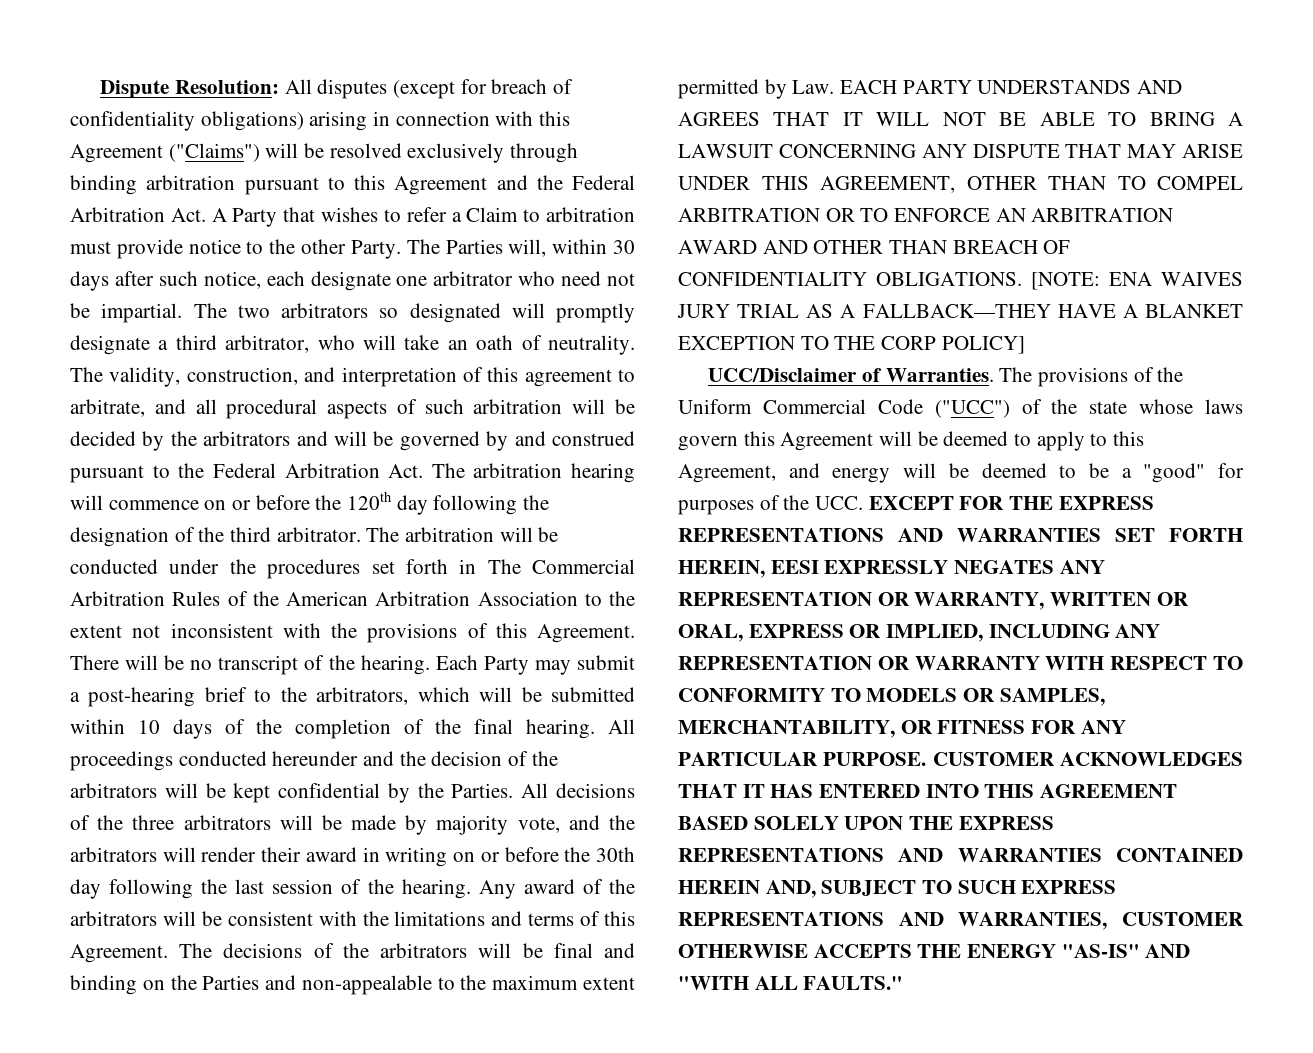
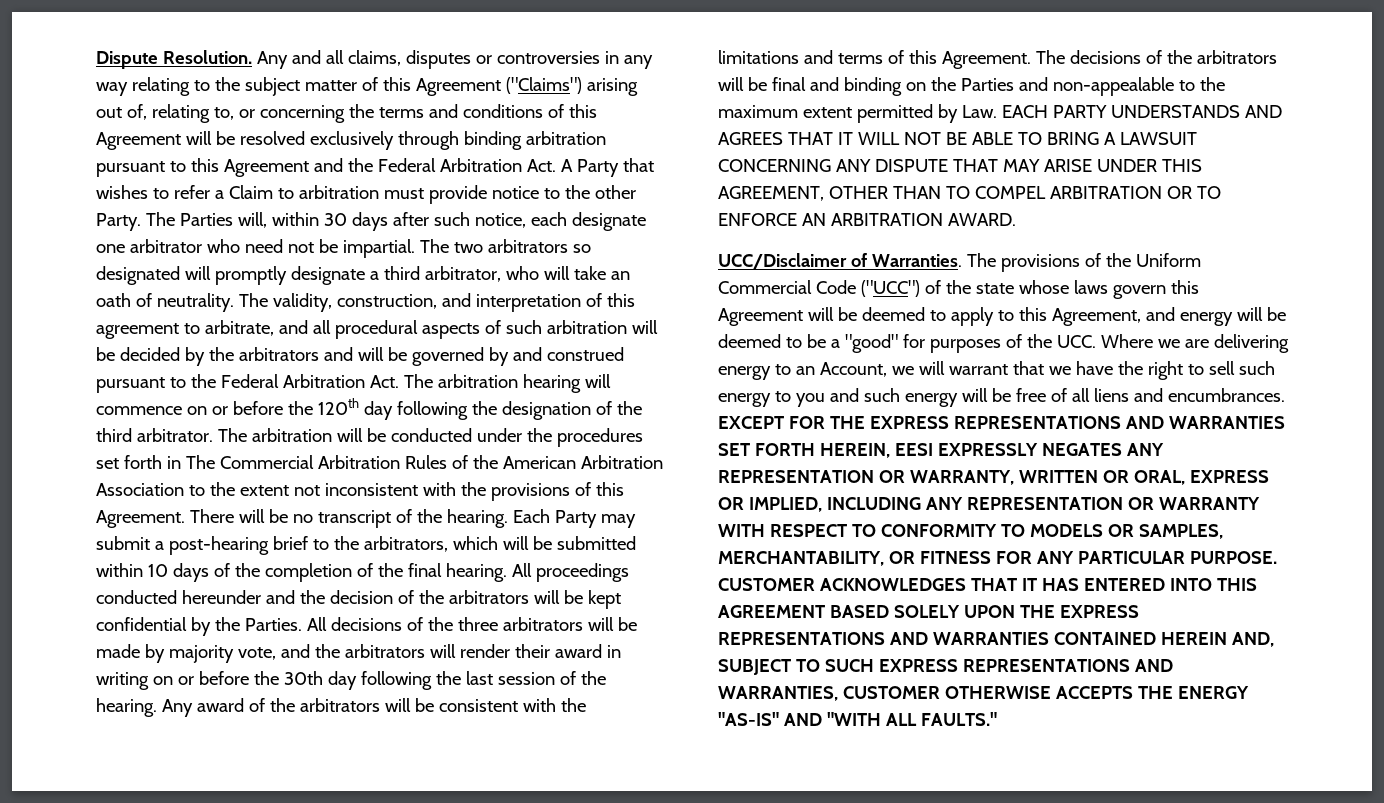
- Dispute Resolution: All disputes (except for breach of confidentiality obligations) arising in connection with this Agreement ("Claims") will be resolved exclusively through binding arbitration pursuant to this Agreement and the Federal Arbitration Act. A Party that wishes to refer a Claim to arbitration must provide notice to the other Party.
+ Dispute Resolution. Any and all claims, disputes or controversies in any way relating to the subject matter of this Agreement ("Claims") arising out of, relating to, or concerning the terms and conditions of this Agreement will be resolved exclusively through binding arbitration pursuant to this Agreement and the Federal Arbitration Act. A Party that wishes to refer a Claim to arbitration must provide notice to the other Party.
- The decisions of the arbitrators will be final and binding on the Parties and non-appealable to the maximum extent permitted by Law. EACH PARTY UNDERSTANDS AND AGREES THAT IT WILL NOT BE ABLE TO BRING A LAWSUIT CONCERNING ANY DISPUTE THAT MAY ARISE UNDER THIS AGREEMENT, OTHER THAN TO COMPEL ARBITRATION OR TO ENFORCE AN ARBITRATION AWARD AND OTHER THAN BREACH OF CONFIDENTIALITY OBLIGATIONS. [NOTE: ENA WAIVES JURY TRIAL AS A FALLBACK—THEY HAVE A BLANKET EXCEPTION TO THE CORP POLICY]
+ The decisions of the arbitrators will be final and binding on the Parties and non-appealable to the maximum extent permitted by Law. EACH PARTY UNDERSTANDS AND AGREES THAT IT WILL NOT BE ABLE TO BRING A LAWSUIT CONCERNING ANY DISPUTE THAT MAY ARISE UNDER THIS AGREEMENT, OTHER THAN TO COMPEL ARBITRATION OR TO ENFORCE AN ARBITRATION AWARD.
- The provisions of the Uniform Commercial Code ("UCC") of the state whose laws govern this Agreement will be deemed to apply to this Agreement, and energy will be deemed to be a "good" for purposes of the UCC. EXCEPT FOR THE EXPRESS REPRESENTATIONS AND WARRANTIES SET FORTH HEREIN, EESI EXPRESSLY NEGATES ANY REPRESENTATION OR WARRANTY, WRITTEN OR ORAL, EXPRESS OR IMPLIED, INCLUDING ANY REPRESENTATION OR WARRANTY WITH RESPECT TO CONFORMITY TO MODELS OR SAMPLES, MERCHANTABILITY, OR FITNESS FOR ANY PARTICULAR PURPOSE.
+ The provisions of the Uniform Commercial Code ("UCC") of the state whose laws govern this Agreement will be deemed to apply to this Agreement, and energy will be deemed to be a "good" for purposes of the UCC. Where we are delivering energy to an Account, we will warrant that we have the right to sell such energy to you and such energy will be free of all liens and encumbrances. EXCEPT FOR THE EXPRESS REPRESENTATIONS AND WARRANTIES SET FORTH HEREIN, EESI EXPRESSLY NEGATES ANY REPRESENTATION OR WARRANTY, WRITTEN OR ORAL, EXPRESS OR IMPLIED, INCLUDING ANY REPRESENTATION OR WARRANTY WITH RESPECT TO CONFORMITY TO MODELS OR SAMPLES, MERCHANTABILITY, OR FITNESS FOR ANY PARTICULAR PURPOSE.

